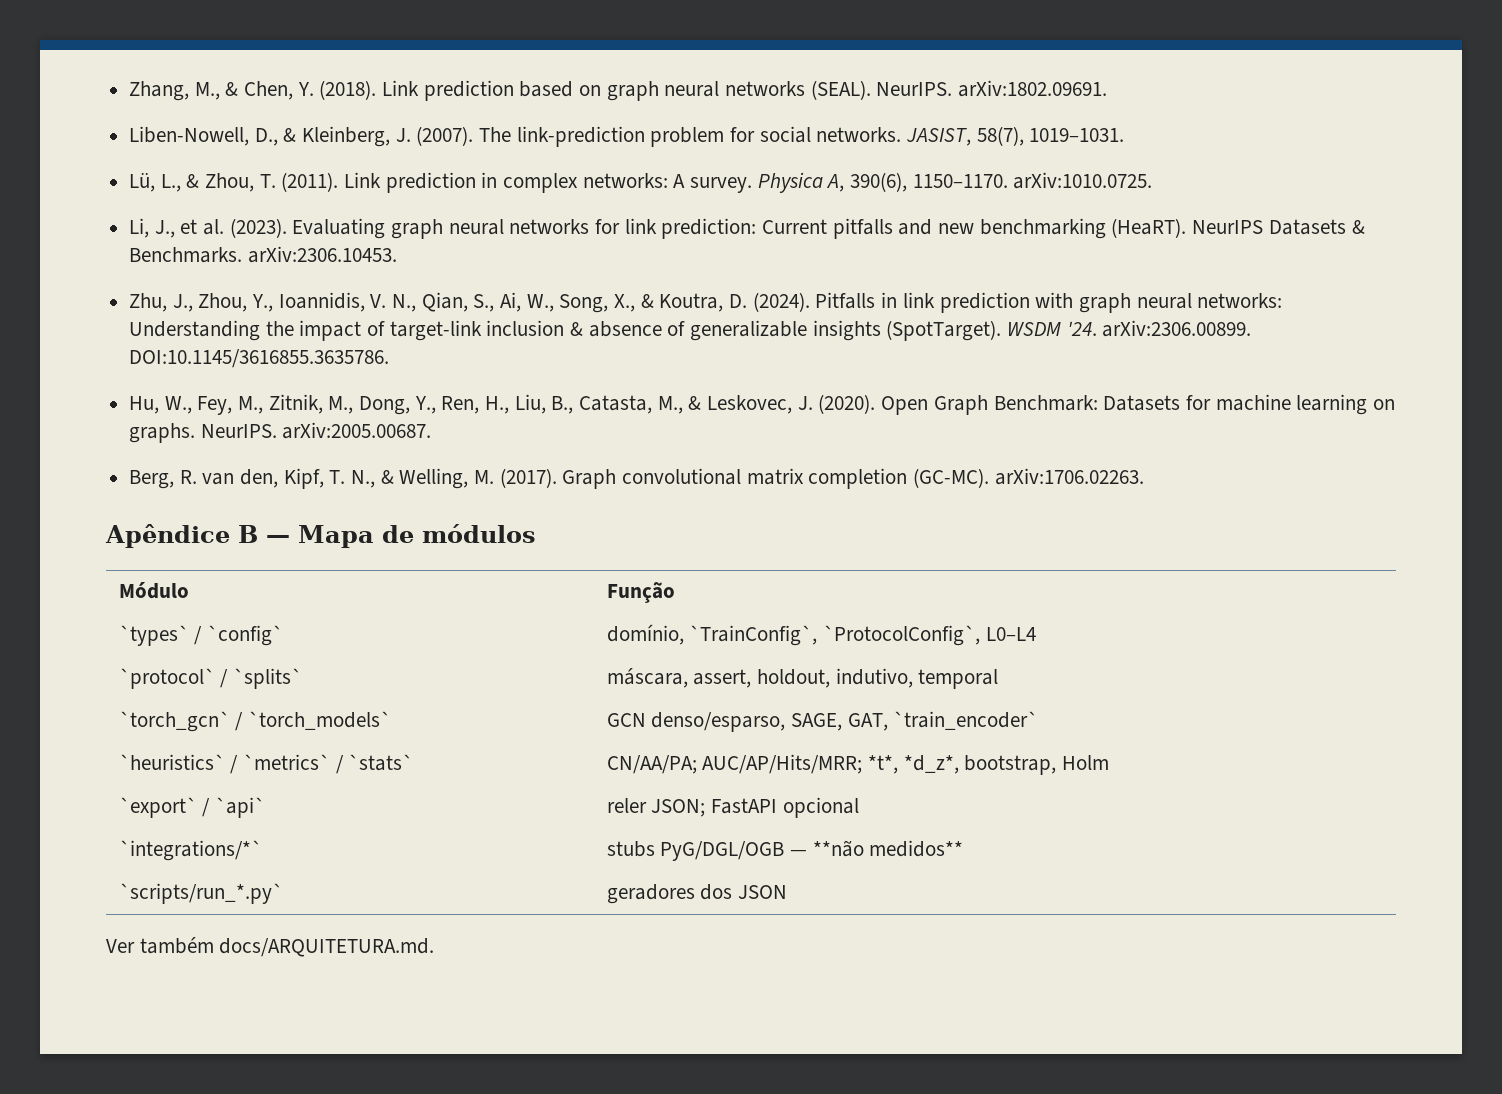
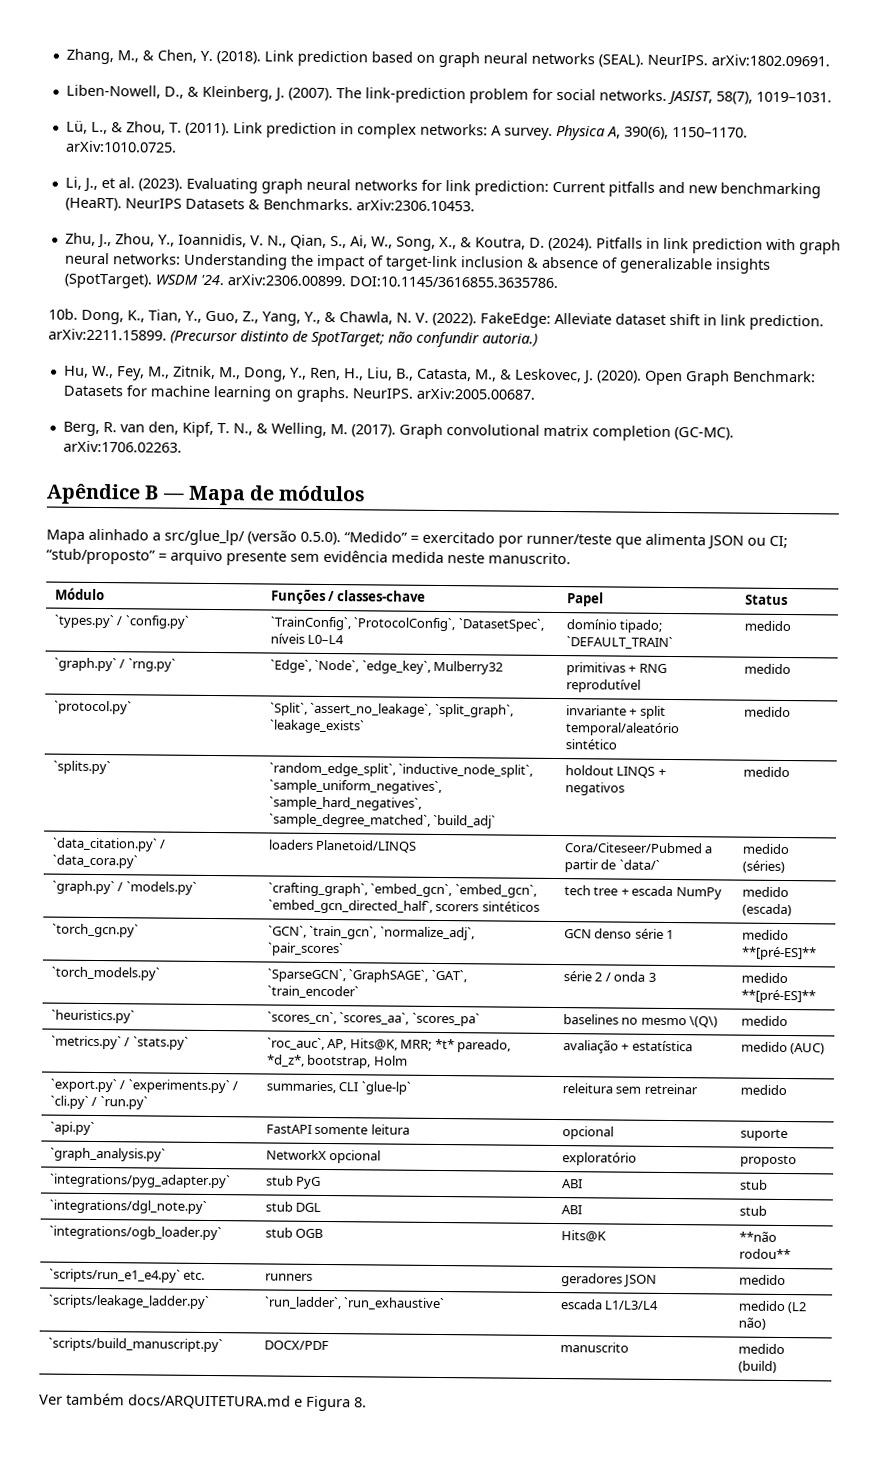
+ 10b. Dong, K., Tian, Y., Guo, Z., Yang, Y., & Chawla, N. V. (2022). FakeEdge: Alleviate dataset shift in link prediction. arXiv:2211.15899. (Precursor distinto de SpotTarget; não confundir autoria.)
- Módulo | Função
- `types` / `config` | domínio, `TrainConfig`, `ProtocolConfig`, L0–L4
- `protocol` / `splits` | máscara, assert, holdout, indutivo, temporal
- `torch_gcn` / `torch_models` | GCN denso/esparso, SAGE, GAT, `train_encoder`
- `heuristics` / `metrics` / `stats` | CN/AA/PA; AUC/AP/Hits/MRR; *t*, *d_z*, bootstrap, Holm
- `export` / `api` | reler JSON; FastAPI opcional
- `integrations/*` | stubs PyG/DGL/OGB — **não medidos**
- `scripts/run_*.py` | geradores dos JSON
- Ver também docs/ARQUITETURA.md.
+ Mapa alinhado a src/glue_lp/ (versão 0.5.0). “Medido” = exercitado por runner/teste que alimenta JSON ou CI; “stub/proposto” = arquivo presente sem evidência medida neste manuscrito.
+ Módulo | Funções / classes-chave | Papel | Status
+ `types.py` / `config.py` | `TrainConfig`, `ProtocolConfig`, `DatasetSpec`, níveis L0–L4 | domínio tipado; `DEFAULT_TRAIN` | medido
+ `graph.py` / `rng.py` | `Edge`, `Node`, `edge_key`, Mulberry32 | primitivas + RNG reprodutível | medido
+ `protocol.py` | `Split`, `assert_no_leakage`, `split_graph`, `leakage_exists` | invariante + split temporal/aleatório sintético | medido
+ `splits.py` | `random_edge_split`, `inductive_node_split`, `sample_uniform_negatives`, `sample_hard_negatives`, `sample_degree_matched`, `build_adj` | holdout LINQS + negativos | medido
+ `data_citation.py` / `data_cora.py` | loaders Planetoid/LINQS | Cora/Citeseer/Pubmed a partir de `data/` | medido (séries)
+ `graph.py` / `models.py` | `crafting_graph`, `embed_gcn`, `embed_gcn`, `embed_gcn_directed_half`, scorers sintéticos | tech tree + escada NumPy | medido (escada)
+ `torch_gcn.py` | `GCN`, `train_gcn`, `normalize_adj`, `pair_scores` | GCN denso série 1 | medido **[pré-ES]**
+ `torch_models.py` | `SparseGCN`, `GraphSAGE`, `GAT`, `train_encoder` | série 2 / onda 3 | medido **[pré-ES]**
+ `heuristics.py` | `scores_cn`, `scores_aa`, `scores_pa` | baselines no mesmo \(Q\) | medido
+ `metrics.py` / `stats.py` | `roc_auc`, AP, Hits@K, MRR; *t* pareado, *d_z*, bootstrap, Holm | avaliação + estatística | medido (AUC)
+ `export.py` / `experiments.py` / `cli.py` / `run.py` | summaries, CLI `glue-lp` | releitura sem retreinar | medido
+ `api.py` | FastAPI somente leitura | opcional | suporte
+ `graph_analysis.py` | NetworkX opcional | exploratório | proposto
+ `integrations/pyg_adapter.py` | stub PyG | ABI | stub
+ `integrations/dgl_note.py` | stub DGL | ABI | stub
+ `integrations/ogb_loader.py` | stub OGB | Hits@K | **não rodou**
+ `scripts/run_e1_e4.py` etc. | runners | geradores JSON | medido
+ `scripts/leakage_ladder.py` | `run_ladder`, `run_exhaustive` | escada L1/L3/L4 | medido (L2 não)
+ `scripts/build_manuscript.py` | DOCX/PDF | manuscrito | medido (build)
+ Ver também docs/ARQUITETURA.md e Figura 8.

